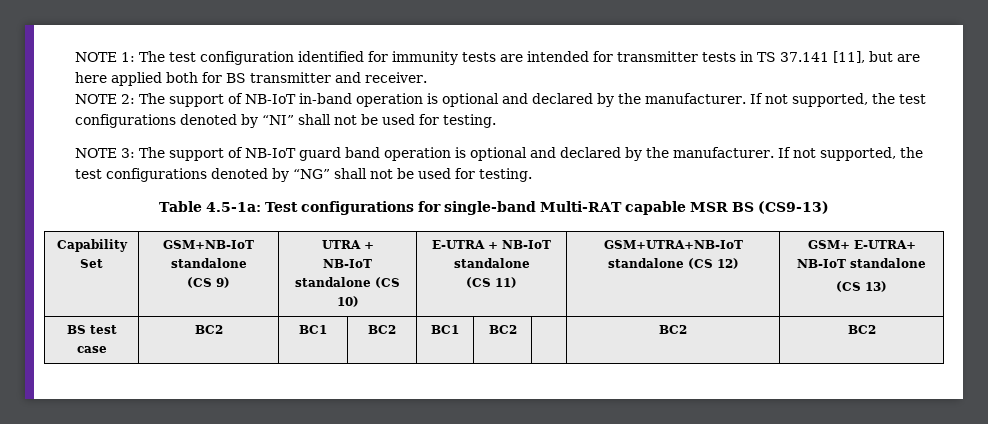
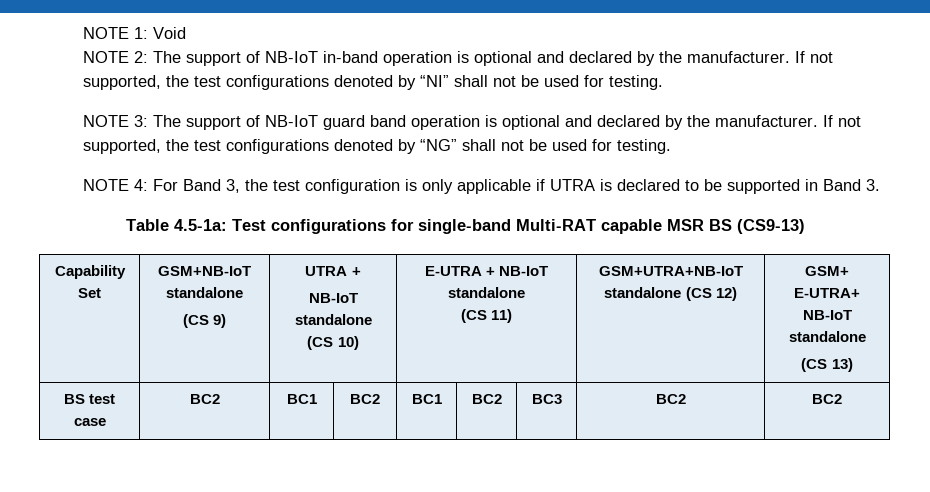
- NOTE 1: The test configuration identified for immunity tests are intended for transmitter tests in TS 37.141 [11], but are here applied both for BS transmitter and receiver.
+ NOTE 1: Void
+ NOTE 4: For Band 3, the test configuration is only applicable if UTRA is declared to be supported in Band 3.
- BS test case | BC2 | BC1 | BC2 | BC1 | BC2 | | BC2 | BC2
+ BS test case | BC2 | BC1 | BC2 | BC1 | BC2 | BC3 | BC2 | BC2

